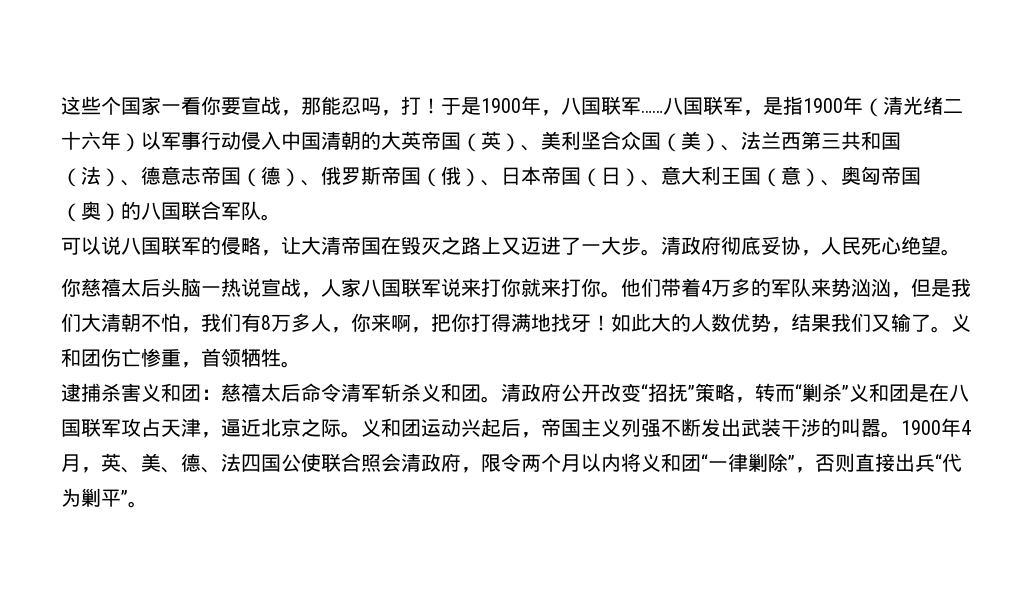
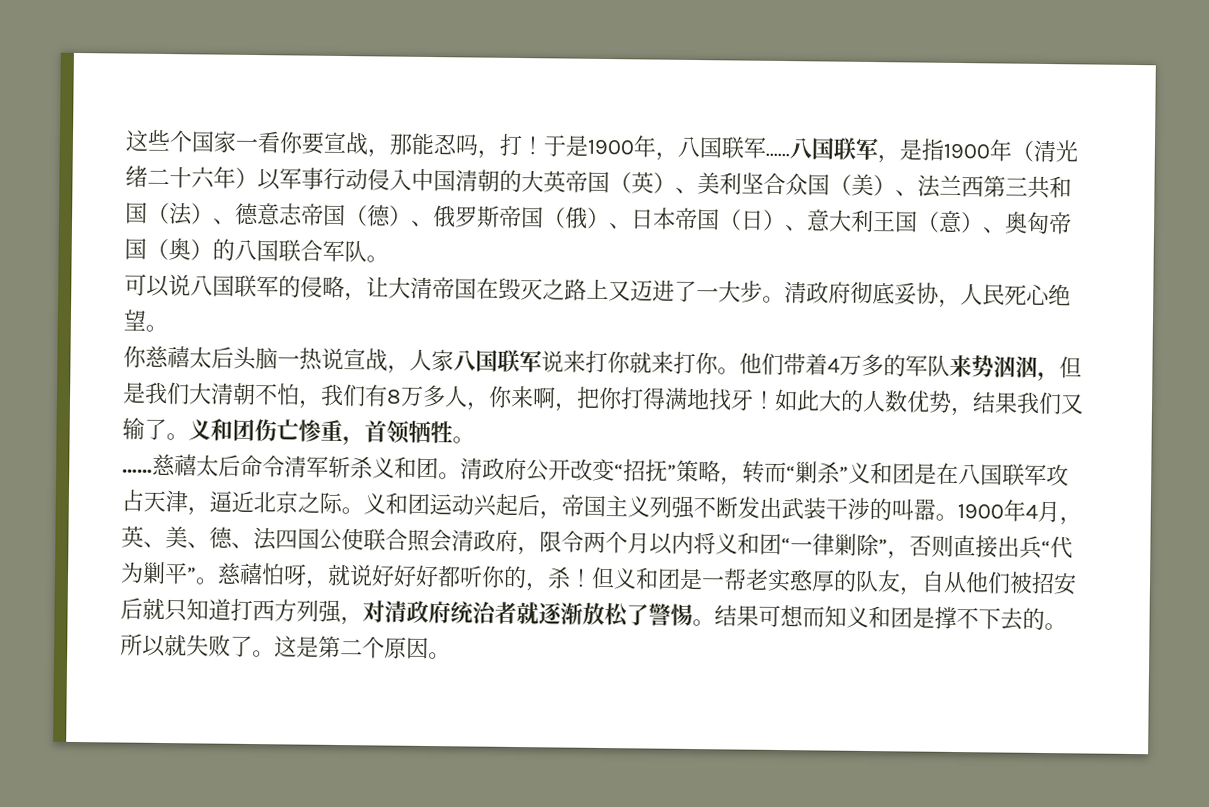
- 逮捕杀害义和团：慈禧太后命令清军斩杀义和团。
+ ……慈禧太后命令清军斩杀义和团。
+ 慈禧怕呀，就说好好好都听你的，杀！但义和团是一帮老实憨厚的队友，自从他们被招安后就只知道打西方列强，对清政府统治者就逐渐放松了警惕。结果可想而知义和团是撑不下去的。所以就失败了。这是第二个原因。

